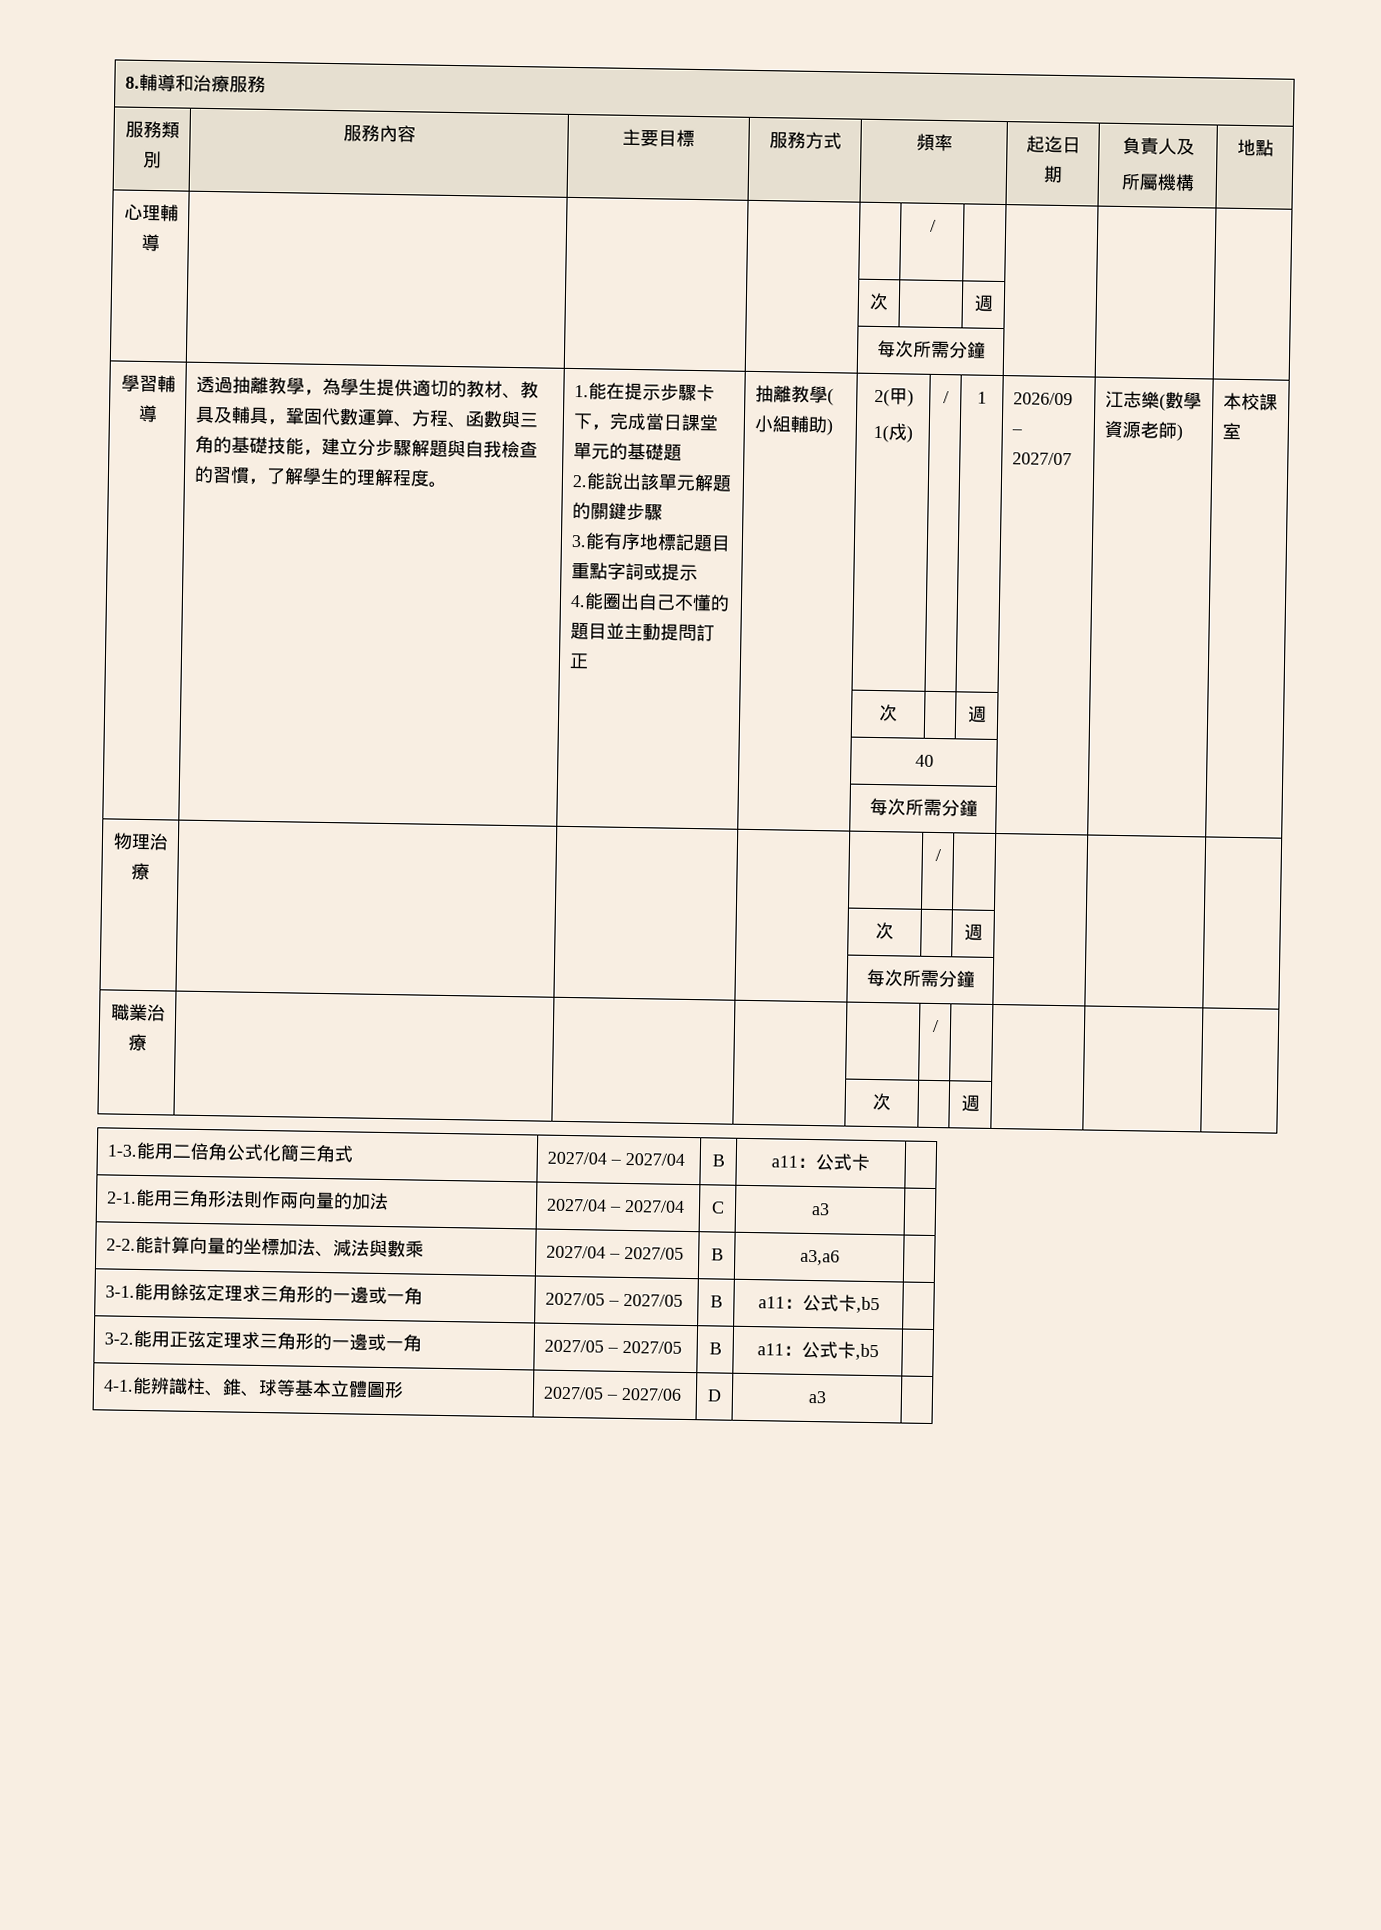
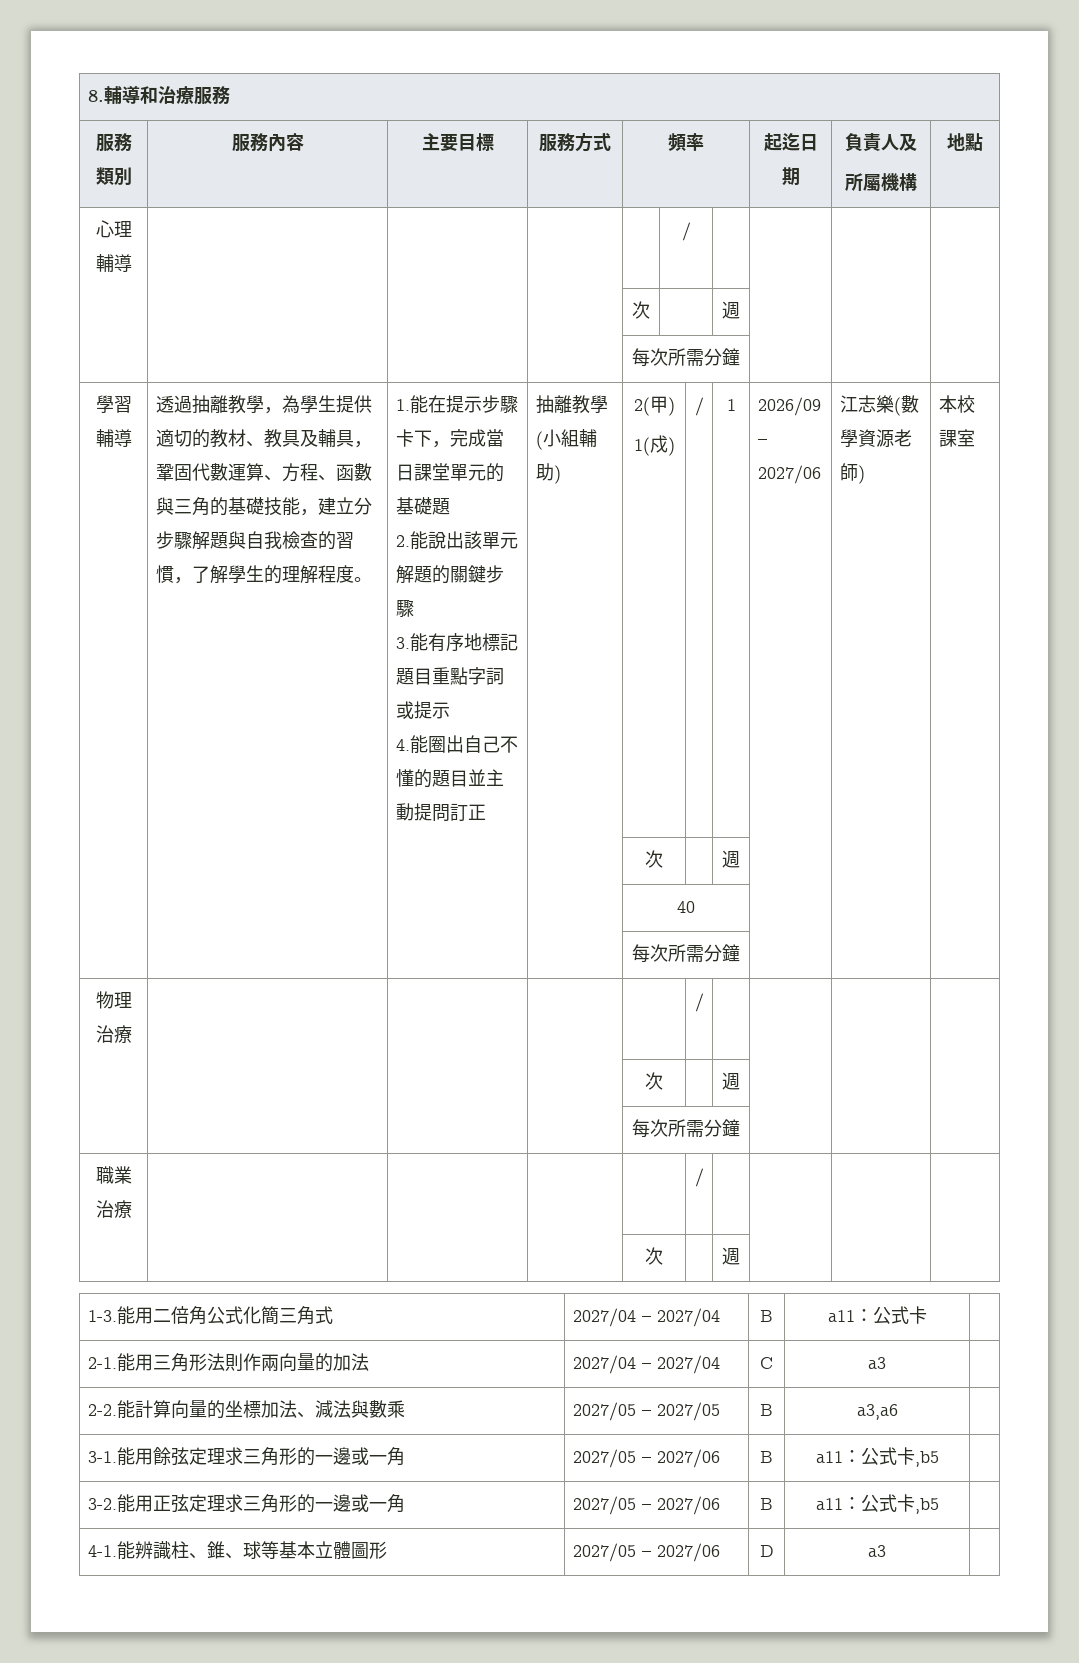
- 2026/09 – 2027/07
+ 2026/09 – 2027/06
- 2-2.能計算向量的坐標加法、減法與數乘 | 2027/04 – 2027/05 | B | a3,a6 |
+ 2-2.能計算向量的坐標加法、減法與數乘 | 2027/05 – 2027/05 | B | a3,a6 |
- 3-1.能用餘弦定理求三角形的一邊或一角 | 2027/05 – 2027/05 | B | a11：公式卡,b5 |
+ 3-1.能用餘弦定理求三角形的一邊或一角 | 2027/05 – 2027/06 | B | a11：公式卡,b5 |
- 3-2.能用正弦定理求三角形的一邊或一角 | 2027/05 – 2027/05 | B | a11：公式卡,b5 |
+ 3-2.能用正弦定理求三角形的一邊或一角 | 2027/05 – 2027/06 | B | a11：公式卡,b5 |

